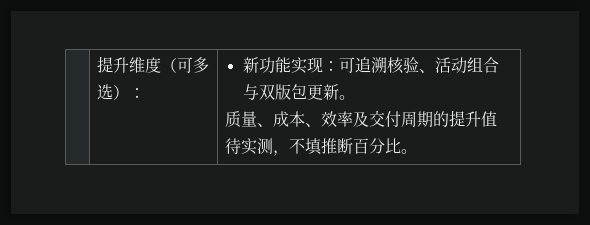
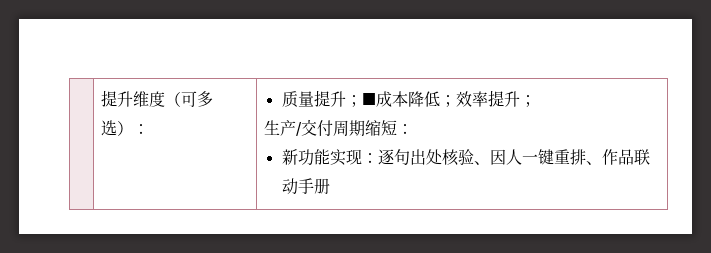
- | 提升维度（可多选）： | 新功能实现：可追溯核验、活动组合与双版包更新。
- 质量、成本、效率及交付周期的提升值待实测，不填推断百分比。
+ | 提升维度（可多选）： | 质量提升；■成本降低；效率提升；
+ 生产/交付周期缩短：
+ 新功能实现：逐句出处核验、因人一键重排、作品联动手册

